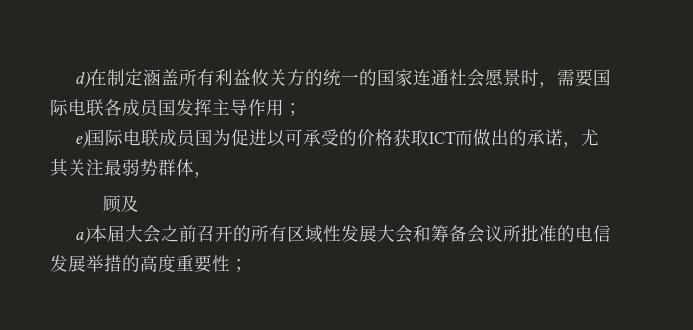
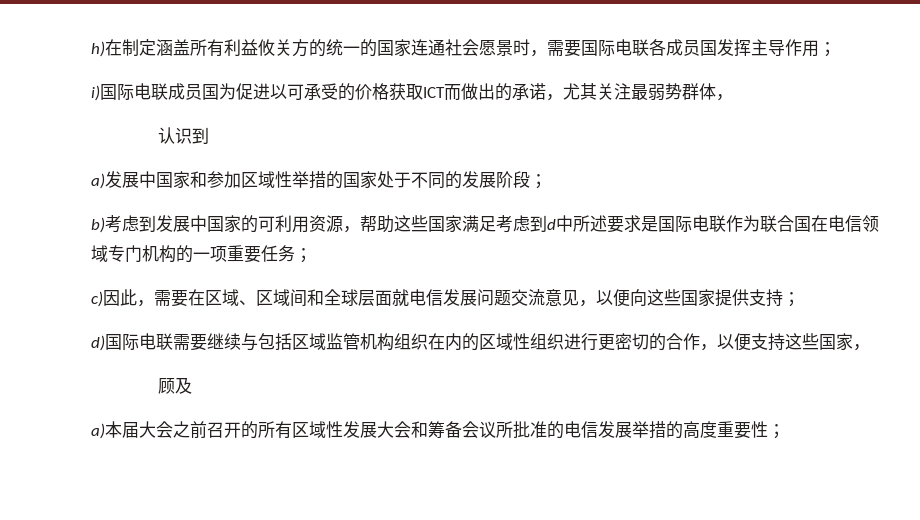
- d)在制定涵盖所有利益攸关方的统一的国家连通社会愿景时，需要国际电联各成员国发挥主导作用；
+ h)在制定涵盖所有利益攸关方的统一的国家连通社会愿景时，需要国际电联各成员国发挥主导作用；
- e)国际电联成员国为促进以可承受的价格获取ICT而做出的承诺，尤其关注最弱势群体，
+ i)国际电联成员国为促进以可承受的价格获取ICT而做出的承诺，尤其关注最弱势群体，
+ 认识到
+ a)发展中国家和参加区域性举措的国家处于不同的发展阶段；
+ b)考虑到发展中国家的可利用资源，帮助这些国家满足考虑到d中所述要求是国际电联作为联合国在电信领域专门机构的一项重要任务；
+ c)因此，需要在区域、区域间和全球层面就电信发展问题交流意见，以便向这些国家提供支持；
+ d)国际电联需要继续与包括区域监管机构组织在内的区域性组织进行更密切的合作，以便支持这些国家，

